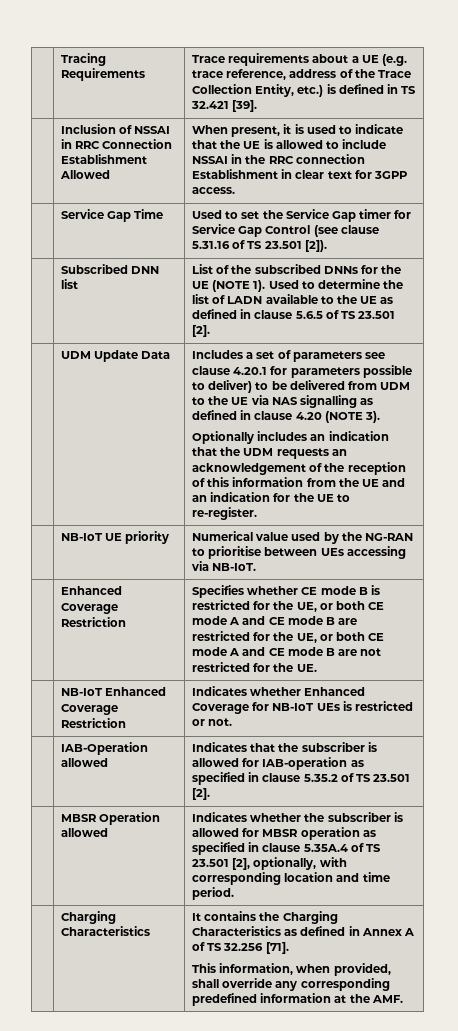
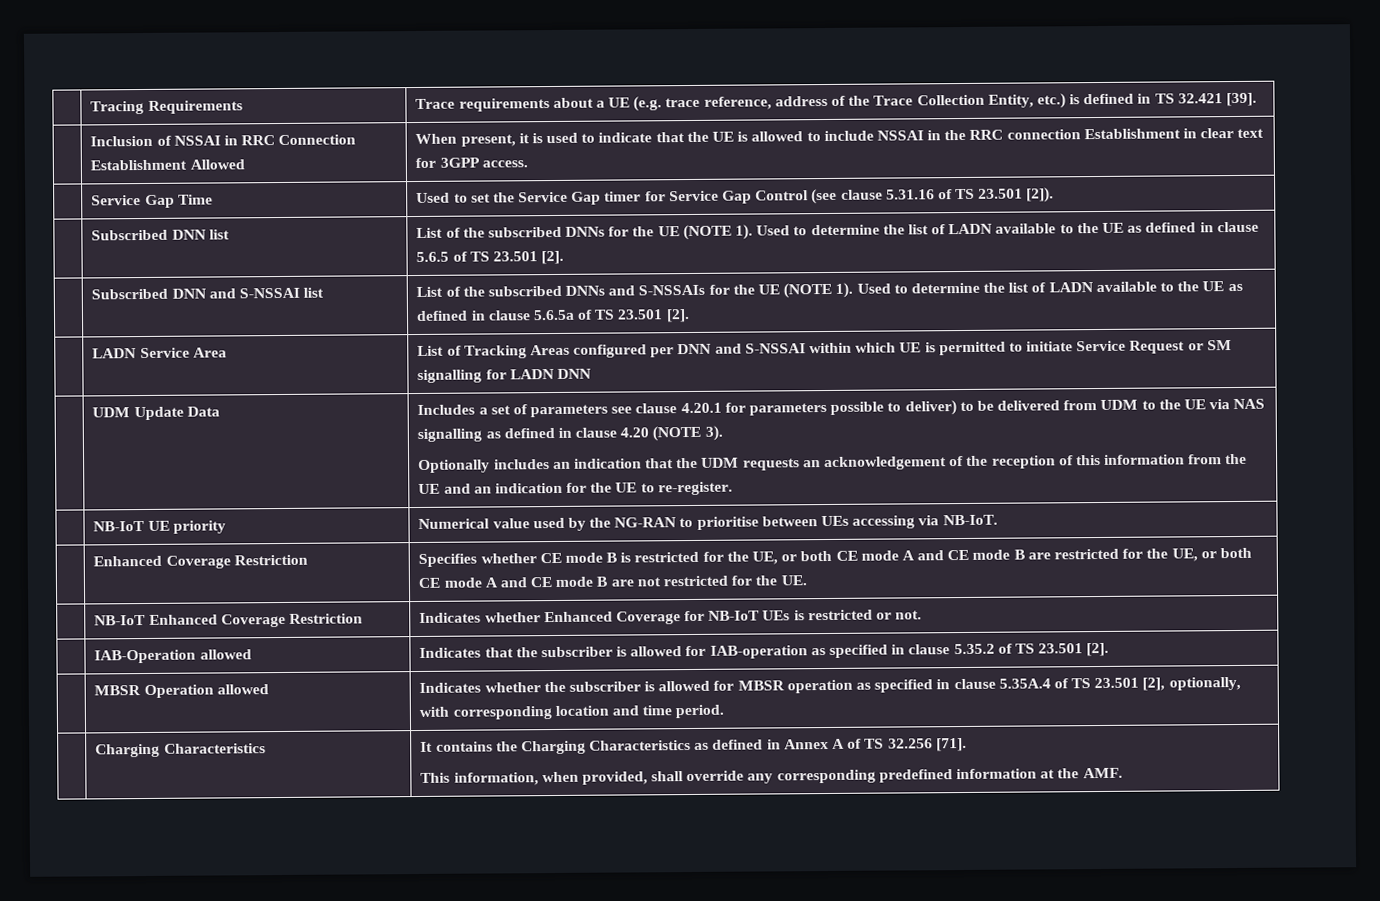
+ | Subscribed DNN and S-NSSAI list | List of the subscribed DNNs and S-NSSAIs for the UE (NOTE 1). Used to determine the list of LADN available to the UE as defined in clause 5.6.5a of TS 23.501 [2].
+ | LADN Service Area | List of Tracking Areas configured per DNN and S-NSSAI within which UE is permitted to initiate Service Request or SM signalling for LADN DNN

